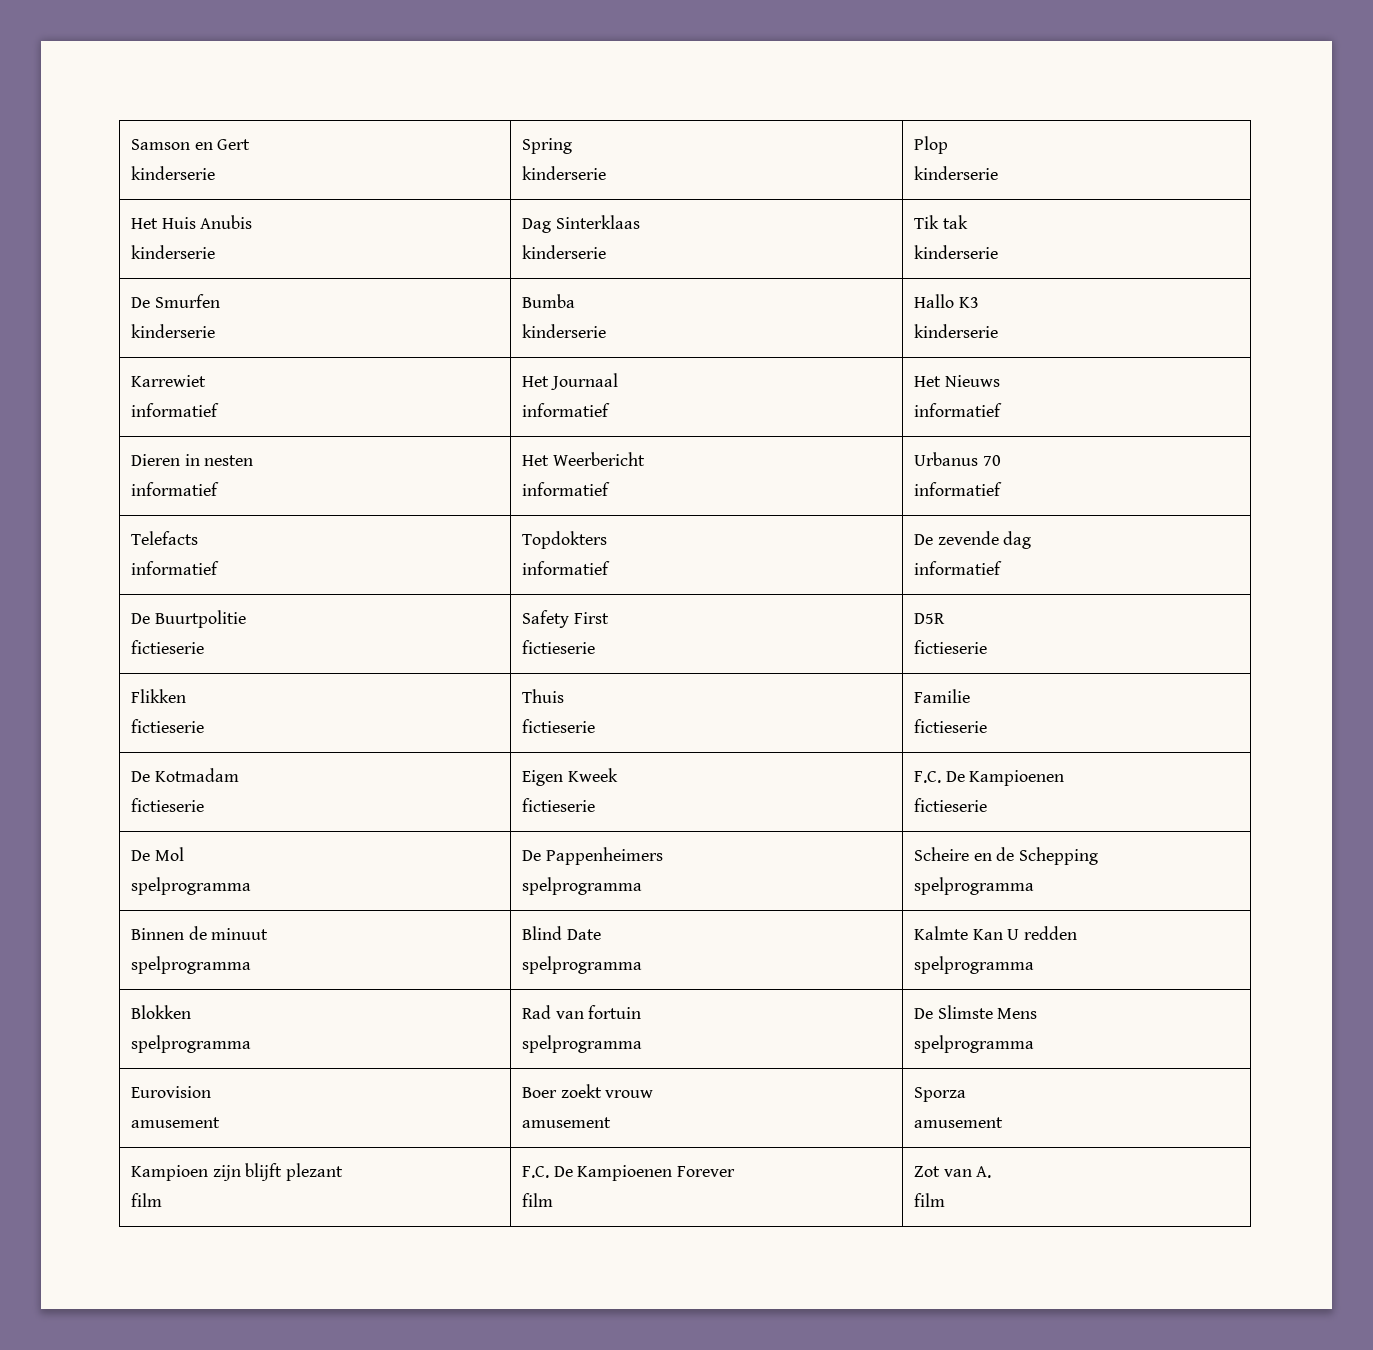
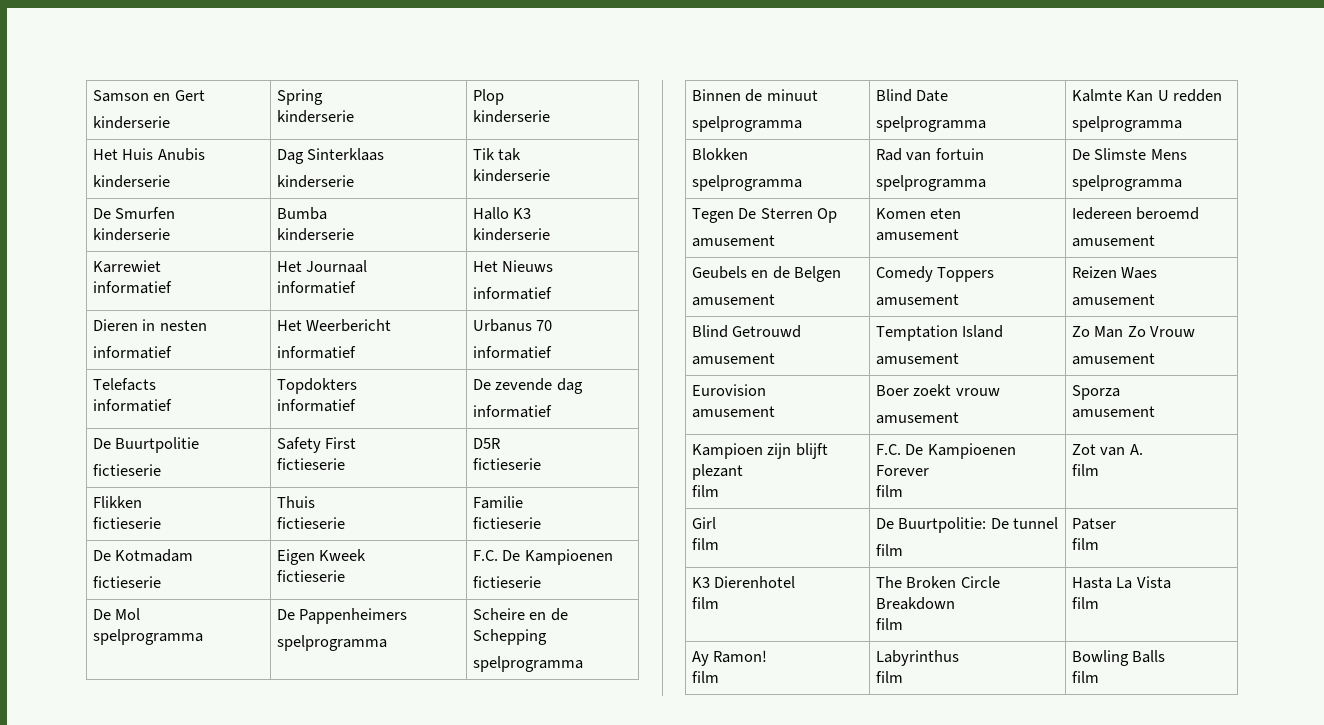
+ Tegen De Sterren Op
+ amusement | Komen eten
+ amusement | Iedereen beroemd
+ amusement
+ Geubels en de Belgen
+ amusement | Comedy Toppers
+ amusement | Reizen Waes
+ amusement
+ Blind Getrouwd
+ amusement | Temptation Island
+ amusement | Zo Man Zo Vrouw
+ amusement
+ Girl
+ film | De Buurtpolitie: De tunnel
+ film | Patser
+ film
+ K3 Dierenhotel
+ film | The Broken Circle Breakdown
+ film | Hasta La Vista
+ film
+ Ay Ramon!
+ film | Labyrinthus
+ film | Bowling Balls
+ film

